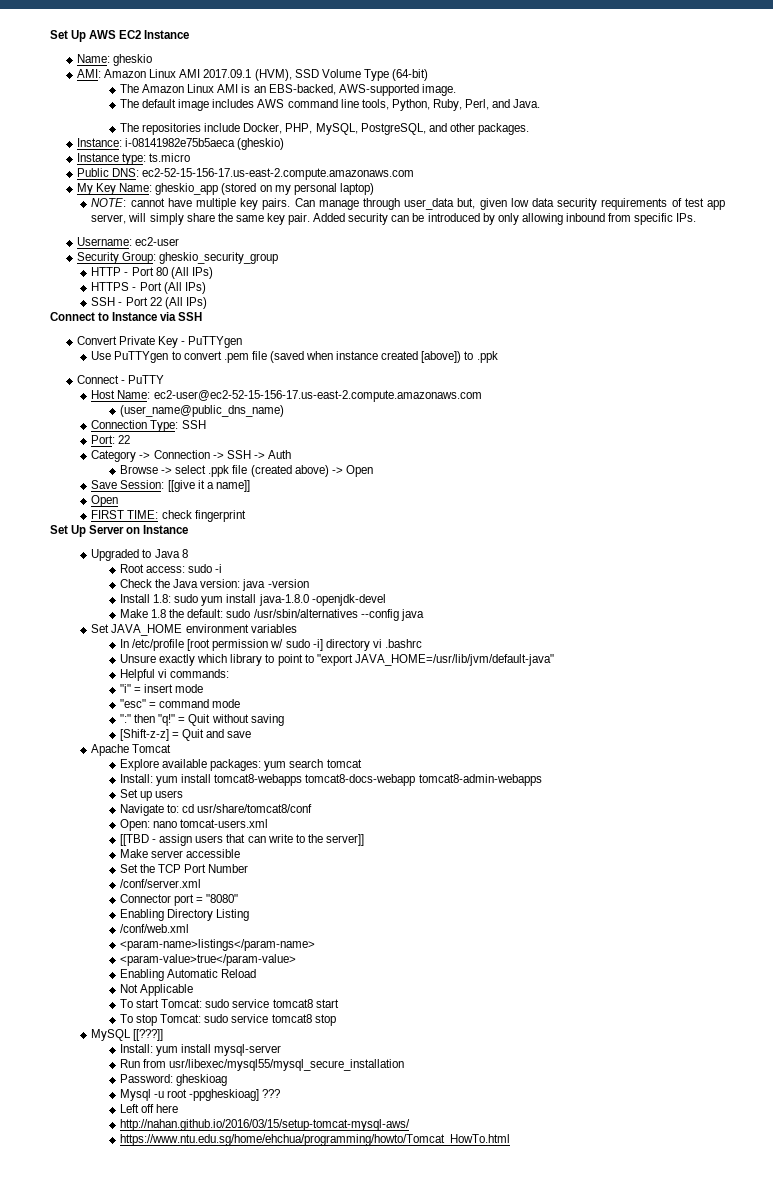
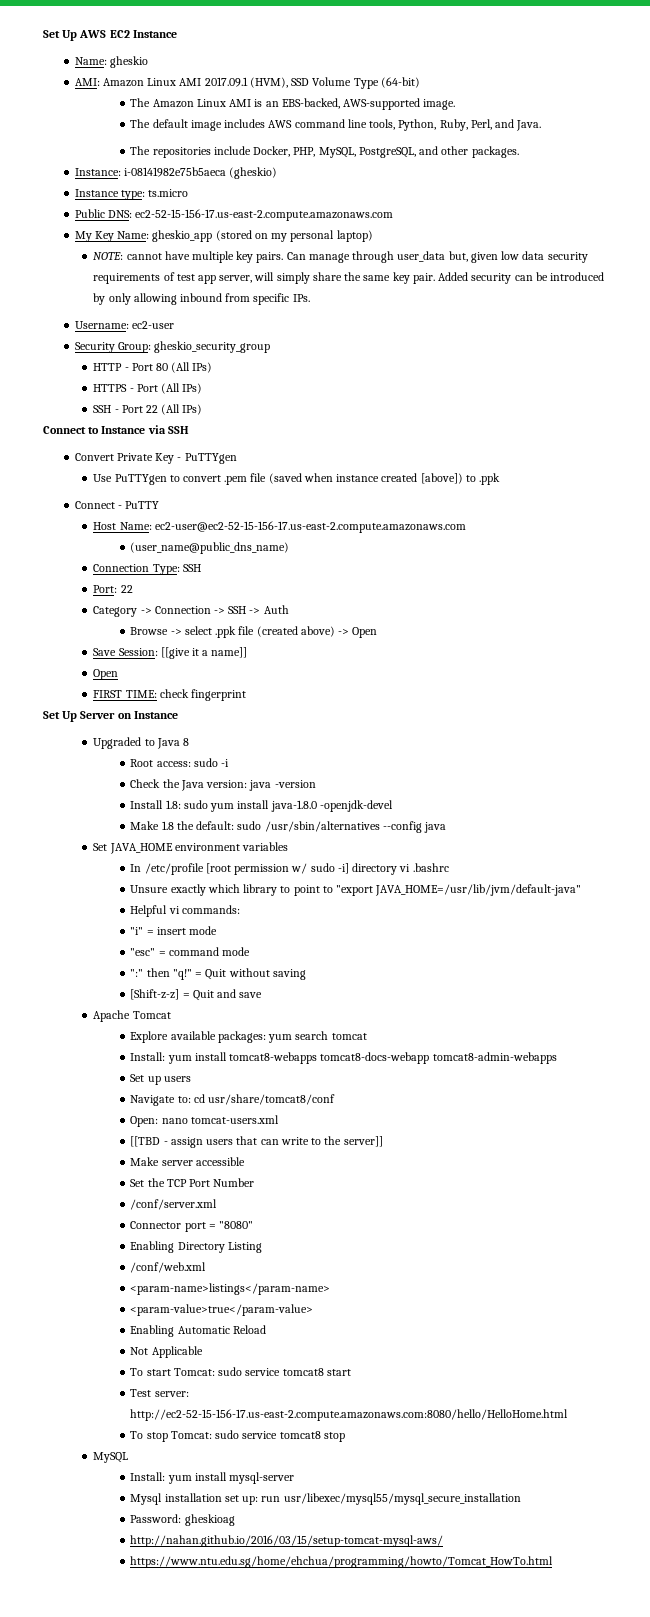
+ Test server: http://ec2-52-15-156-17.us-east-2.compute.amazonaws.com:8080/hello/HelloHome.html
- MySQL [[???]]
+ MySQL
- Run from usr/libexec/mysql55/mysql_secure_installation
+ Mysql installation set up: run usr/libexec/mysql55/mysql_secure_installation
  Password: gheskioag
- Mysql -u root -ppgheskioag] ???
- Left off here

